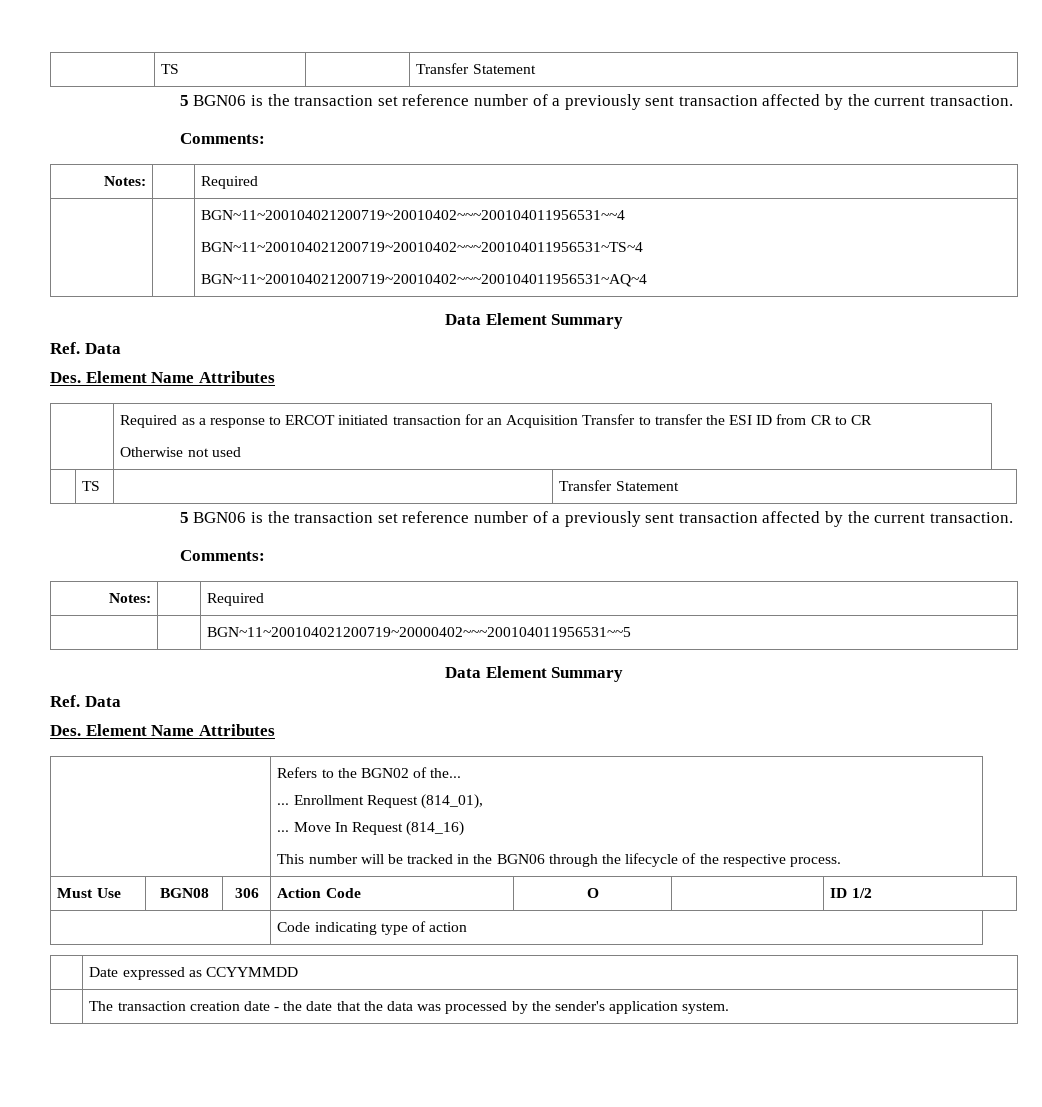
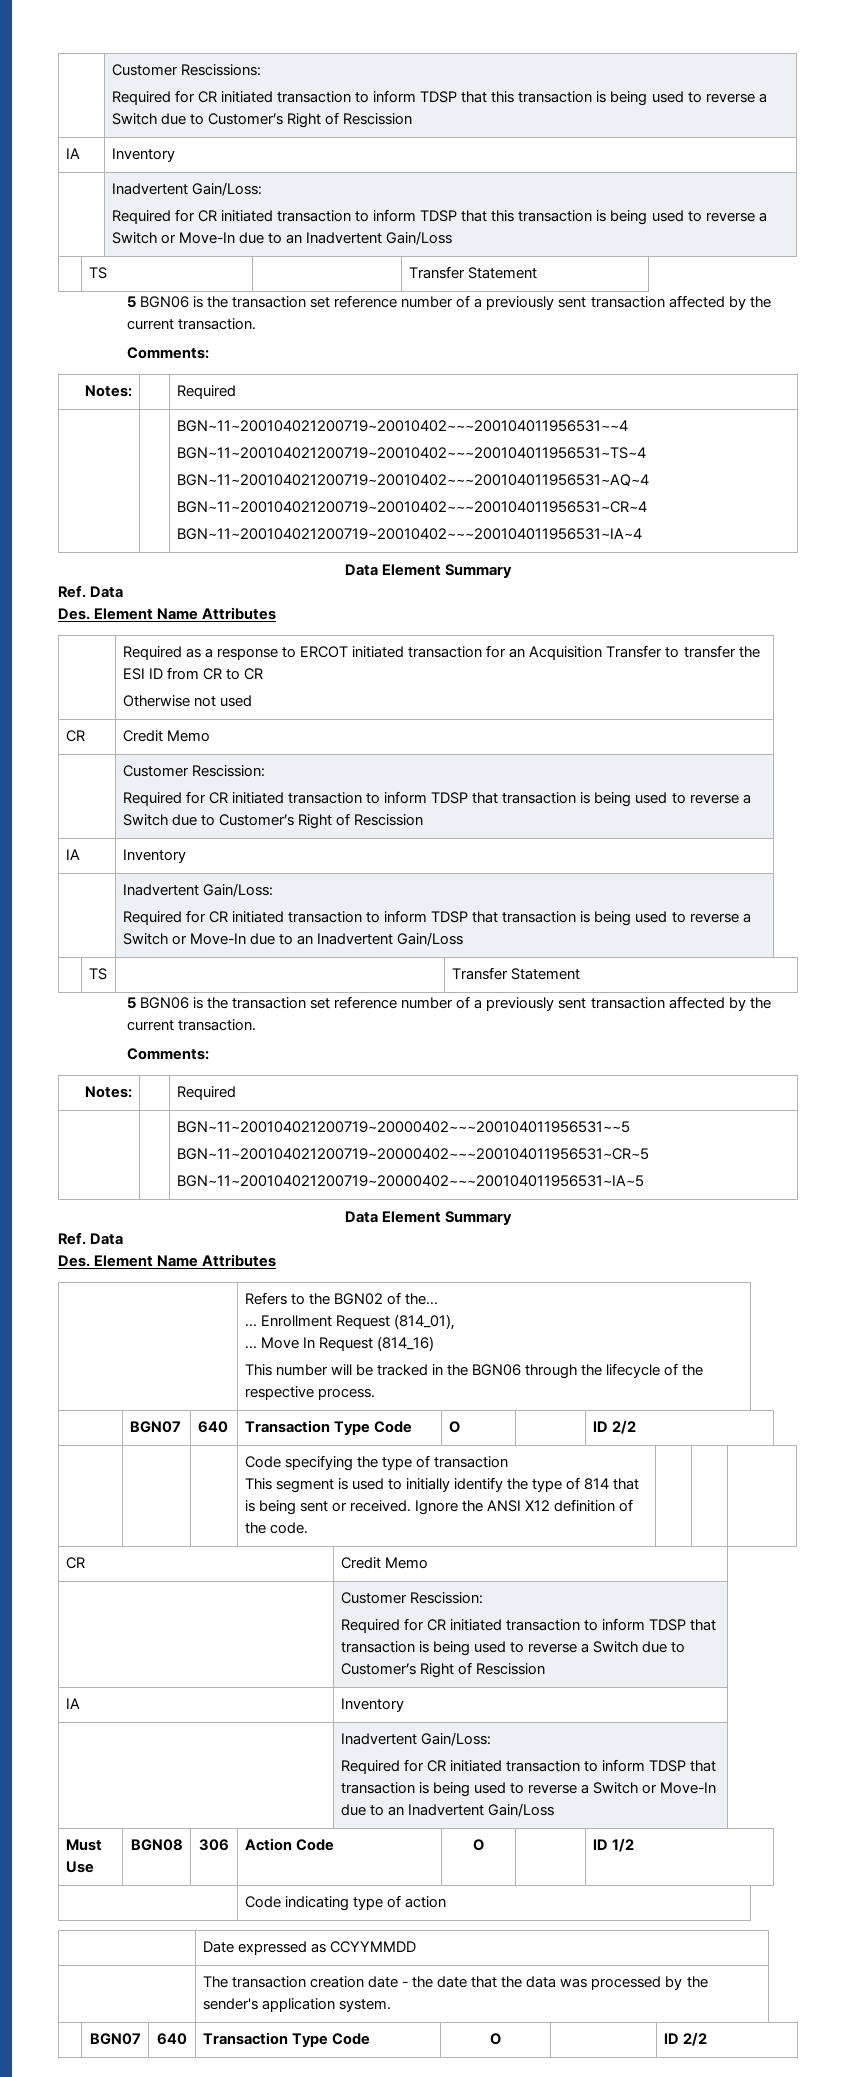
+ | Customer Rescissions:
+ Required for CR initiated transaction to inform TDSP that this transaction is being used to reverse a Switch due to Customer’s Right of Rescission
+ IA | Inventory
+ | Inadvertent Gain/Loss:
+ Required for CR initiated transaction to inform TDSP that this transaction is being used to reverse a Switch or Move-In due to an Inadvertent Gain/Loss
  | | BGN~11~200104021200719~20010402~~~200104011956531~~4
  BGN~11~200104021200719~20010402~~~200104011956531~TS~4
  BGN~11~200104021200719~20010402~~~200104011956531~AQ~4
+ BGN~11~200104021200719~20010402~~~200104011956531~CR~4
+ BGN~11~200104021200719~20010402~~~200104011956531~IA~4
  | Required as a response to ERCOT initiated transaction for an Acquisition Transfer to transfer the ESI ID from CR to CR
  Otherwise not used
+ CR | Credit Memo
+ | Customer Rescission:
+ Required for CR initiated transaction to inform TDSP that transaction is being used to reverse a Switch due to Customer’s Right of Rescission
+ IA | Inventory
+ | Inadvertent Gain/Loss:
+ Required for CR initiated transaction to inform TDSP that transaction is being used to reverse a Switch or Move-In due to an Inadvertent Gain/Loss
  | | BGN~11~200104021200719~20000402~~~200104011956531~~5
+ BGN~11~200104021200719~20000402~~~200104011956531~CR~5
+ BGN~11~200104021200719~20000402~~~200104011956531~IA~5
  | Refers to the BGN02 of the...
  ... Enrollment Request (814_01),
  ... Move In Request (814_16)
  This number will be tracked in the BGN06 through the lifecycle of the respective process.
+ | BGN07 | 640 | Transaction Type Code | O | | ID 2/2
+ | | | Code specifying the type of transaction
+ This segment is used to initially identify the type of 814 that is being sent or received. Ignore the ANSI X12 definition of the code. | | |
+ CR | Credit Memo
+ | Customer Rescission:
+ Required for CR initiated transaction to inform TDSP that transaction is being used to reverse a Switch due to Customer’s Right of Rescission
+ IA | Inventory
+ | Inadvertent Gain/Loss:
+ Required for CR initiated transaction to inform TDSP that transaction is being used to reverse a Switch or Move-In due to an Inadvertent Gain/Loss
  | The transaction creation date - the date that the data was processed by the sender's application system.
+ | BGN07 | 640 | Transaction Type Code | O | | ID 2/2

